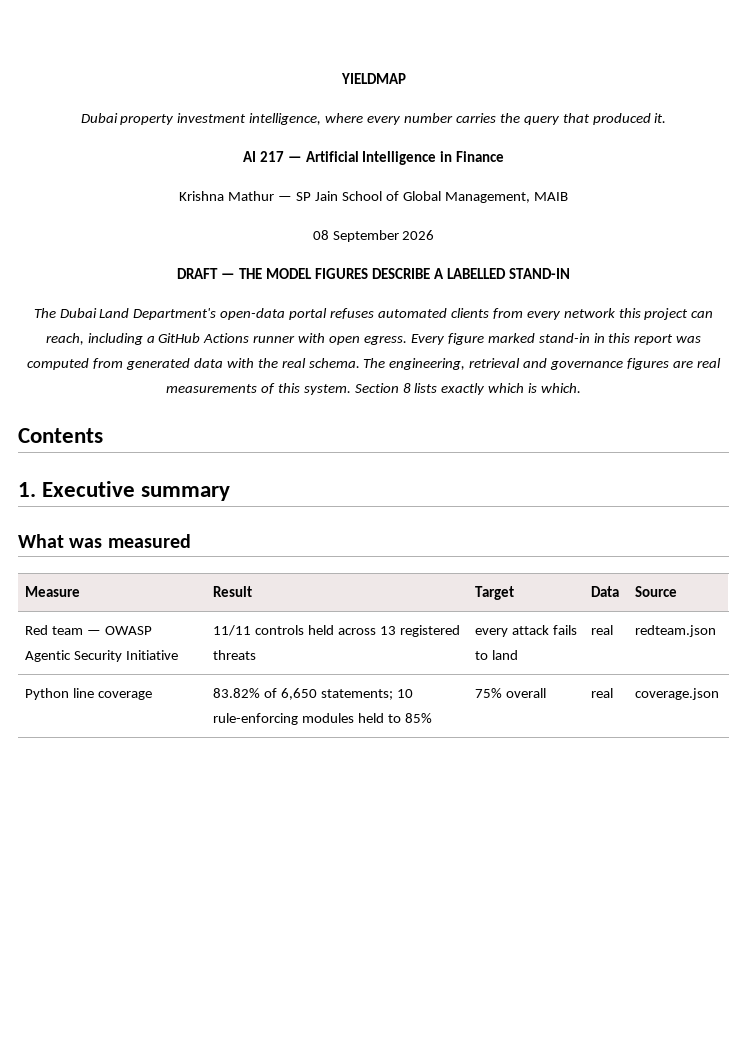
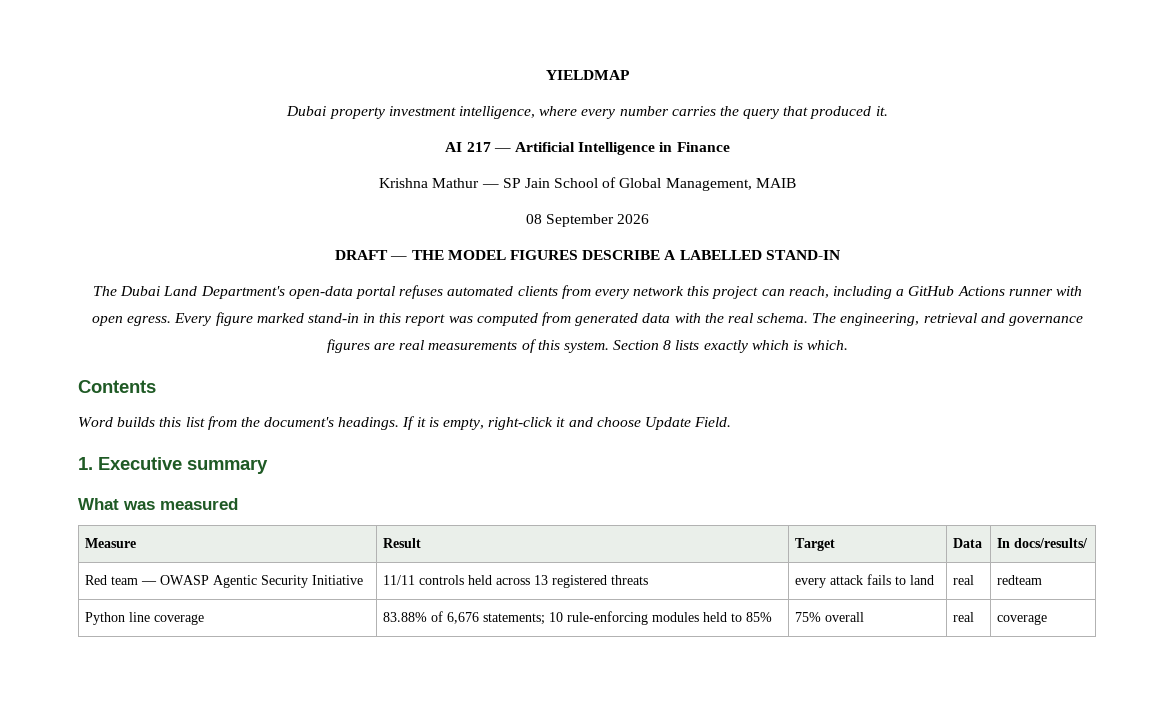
+ Word builds this list from the document's headings. If it is empty, right-click it and choose Update Field.
- Measure | Result | Target | Data | Source
+ Measure | Result | Target | Data | In docs/results/
- Red team — OWASP Agentic Security Initiative | 11/11 controls held across 13 registered threats | every attack fails to land | real | redteam.json
+ Red team — OWASP Agentic Security Initiative | 11/11 controls held across 13 registered threats | every attack fails to land | real | redteam
- Python line coverage | 83.82% of 6,650 statements; 10 rule-enforcing modules held to 85% | 75% overall | real | coverage.json
+ Python line coverage | 83.88% of 6,676 statements; 10 rule-enforcing modules held to 85% | 75% overall | real | coverage

